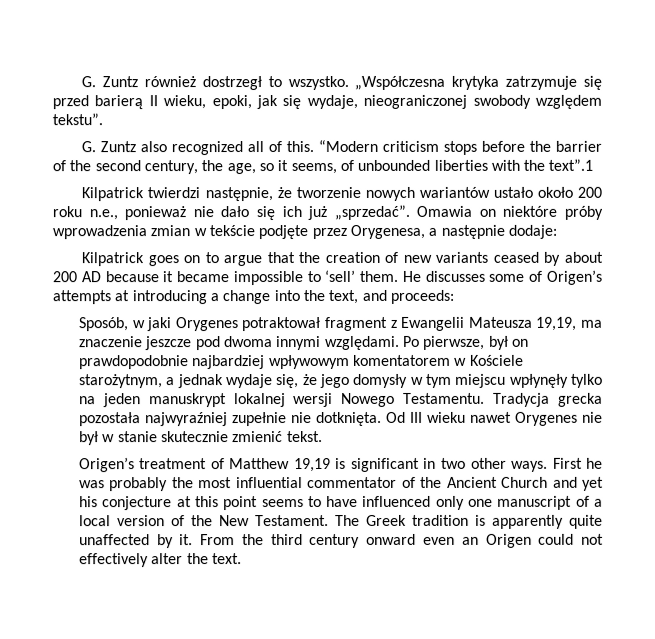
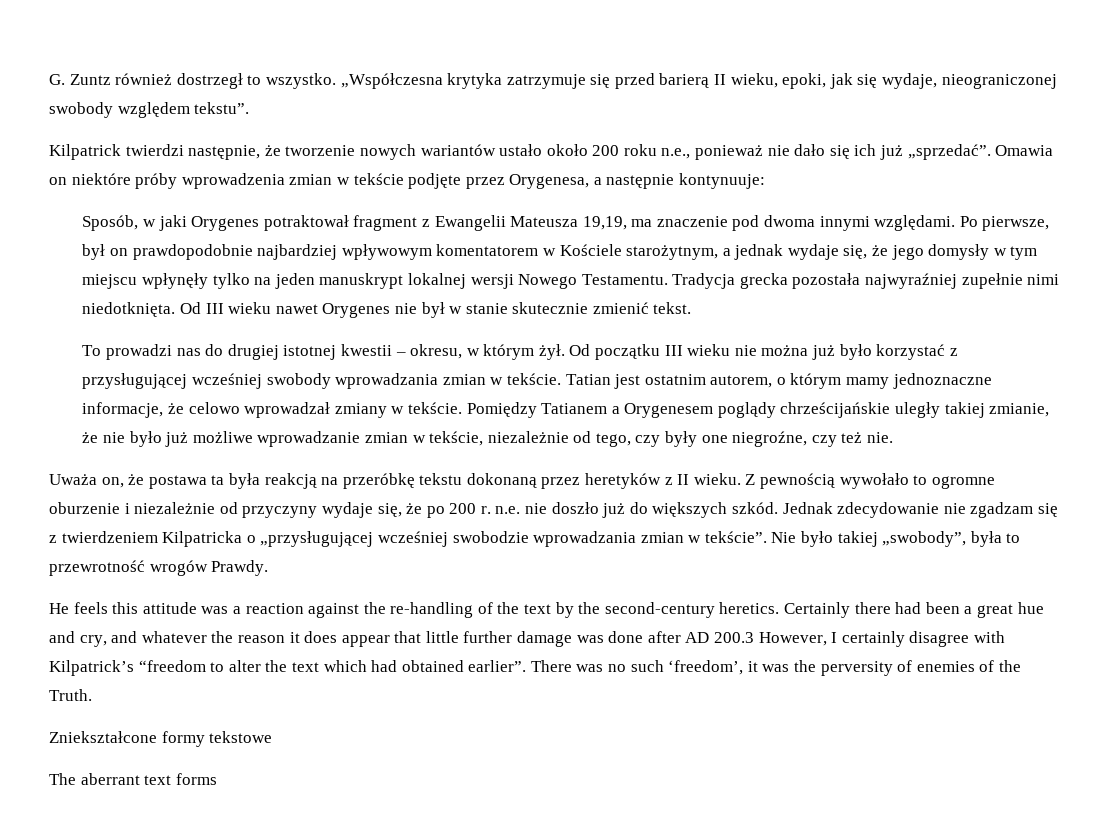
- G. Zuntz also recognized all of this. “Modern criticism stops before the barrier of the second century, the age, so it seems, of unbounded liberties with the text”.1
- Omawia on niektóre próby wprowadzenia zmian w tekście podjęte przez Orygenesa, a następnie dodaje:
- Kilpatrick goes on to argue that the creation of new variants ceased by about 200 AD because it became impossible to ‘sell’ them. He discusses some of Origen’s attempts at introducing a change into the text, and proceeds:
+ Omawia on niektóre próby wprowadzenia zmian w tekście podjęte przez Orygenesa, a następnie kontynuuje:
- Sposób, w jaki Orygenes potraktował fragment z Ewangelii Mateusza 19,19, ma znaczenie jeszcze pod dwoma innymi względami.
+ Sposób, w jaki Orygenes potraktował fragment z Ewangelii Mateusza 19,19, ma znaczenie pod dwoma innymi względami.
- Tradycja grecka pozostała najwyraźniej zupełnie nie dotknięta.
+ Tradycja grecka pozostała najwyraźniej zupełnie nimi niedotknięta.
- Origen’s treatment of Matthew 19,19 is significant in two other ways. First he was probably the most influential commentator of the Ancient Church and yet his conjecture at this point seems to have influenced only one manuscript of a local version of the New Testament. The Greek tradition is apparently quite unaffected by it. From the third century onward even an Origen could not effectively alter the text.
+ To prowadzi nas do drugiej istotnej kwestii – okresu, w którym żył. Od początku III wieku nie można już było korzystać z przysługującej wcześniej swobody wprowadzania zmian w tekście. Tatian jest ostatnim autorem, o którym mamy jednoznaczne informacje, że celowo wprowadzał zmiany w tekście. Pomiędzy Tatianem a Orygenesem poglądy chrześcijańskie uległy takiej zmianie, że nie było już możliwe wprowadzanie zmian w tekście, niezależnie od tego, czy były one niegroźne, czy też nie.
+ Uważa on, że postawa ta była reakcją na przeróbkę tekstu dokonaną przez heretyków z II wieku. Z pewnością wywołało to ogromne oburzenie i niezależnie od przyczyny wydaje się, że po 200 r. n.e. nie doszło już do większych szkód. Jednak zdecydowanie nie zgadzam się z twierdzeniem Kilpatricka o „przysługującej wcześniej swobodzie wprowadzania zmian w tekście”. Nie było takiej „swobody”, była to przewrotność wrogów Prawdy.
+ He feels this attitude was a reaction against the re-handling of the text by the second-century heretics. Certainly there had been a great hue and cry, and whatever the reason it does appear that little further damage was done after AD 200.3 However, I certainly disagree with Kilpatrick’s “freedom to alter the text which had obtained earlier”. There was no such ‘freedom’, it was the perversity of enemies of the Truth.
+ Zniekształcone formy tekstowe
+ The aberrant text forms

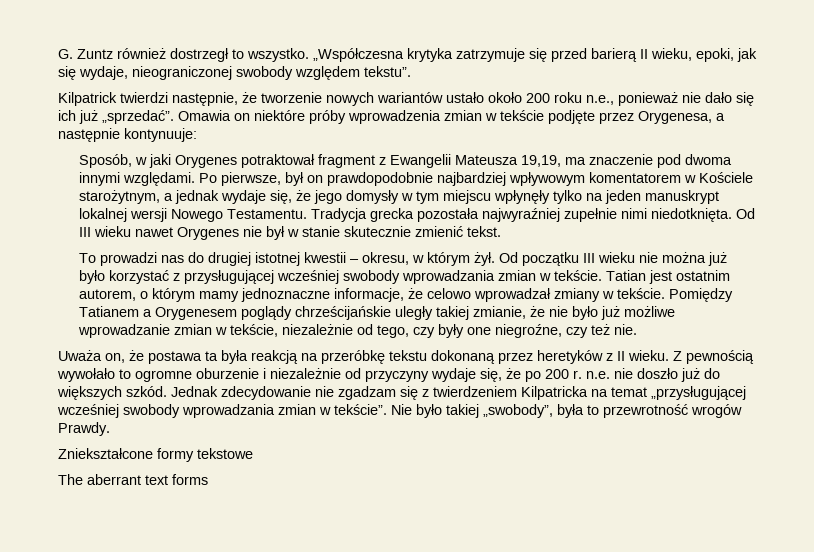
- Jednak zdecydowanie nie zgadzam się z twierdzeniem Kilpatricka o „przysługującej wcześniej swobodzie wprowadzania zmian w tekście”.
+ Jednak zdecydowanie nie zgadzam się z twierdzeniem Kilpatricka na temat „przysługującej wcześniej swobody wprowadzania zmian w tekście”.
- He feels this attitude was a reaction against the re-handling of the text by the second-century heretics. Certainly there had been a great hue and cry, and whatever the reason it does appear that little further damage was done after AD 200.3 However, I certainly disagree with Kilpatrick’s “freedom to alter the text which had obtained earlier”. There was no such ‘freedom’, it was the perversity of enemies of the Truth.

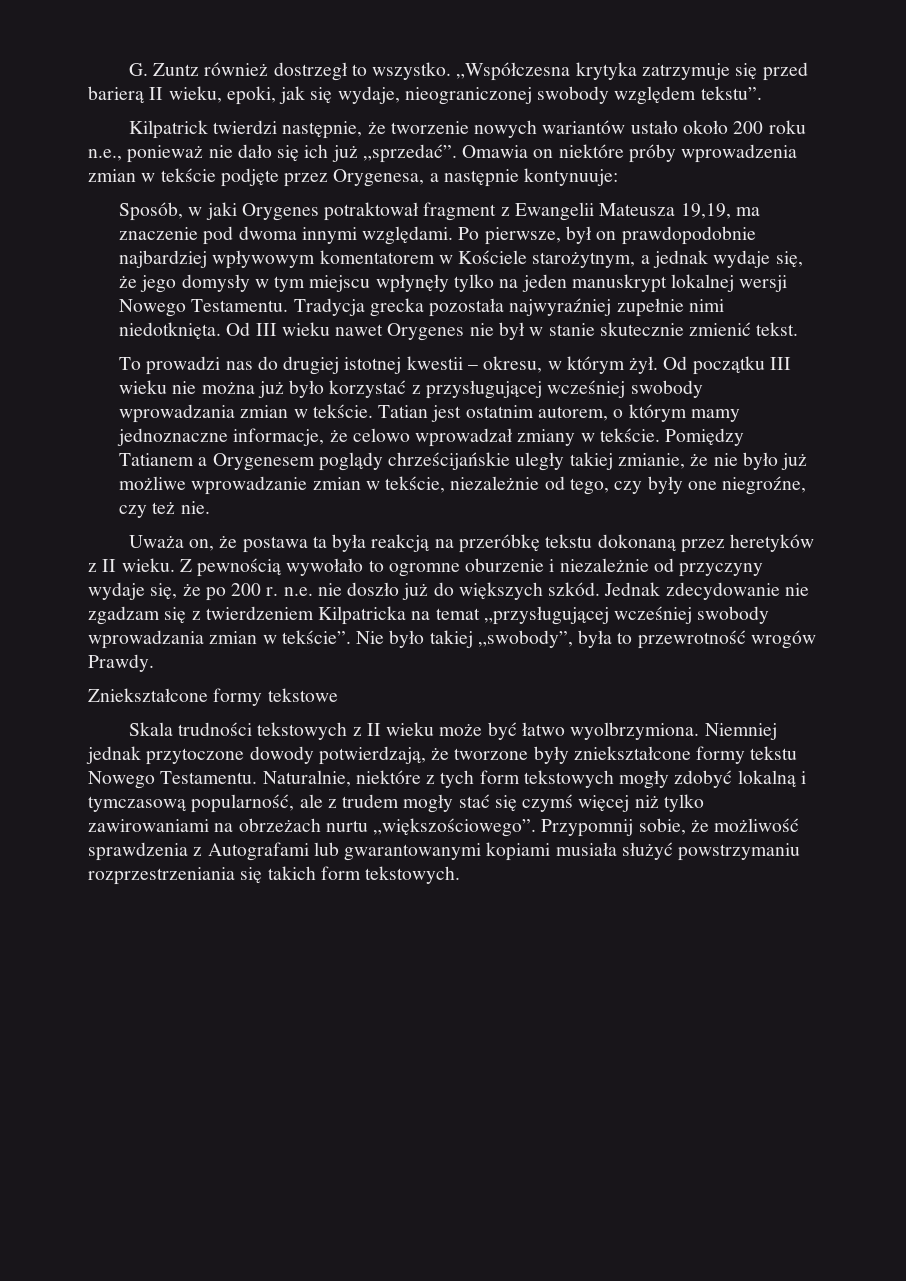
- The aberrant text forms
+ Skala trudności tekstowych z II wieku może być łatwo wyolbrzymiona. Niemniej jednak przytoczone dowody potwierdzają, że tworzone były zniekształcone formy tekstu Nowego Testamentu. Naturalnie, niektóre z tych form tekstowych mogły zdobyć lokalną i tymczasową popularność, ale z trudem mogły stać się czymś więcej niż tylko zawirowaniami na obrzeżach nurtu „większościowego”. Przypomnij sobie, że możliwość sprawdzenia z Autografami lub gwarantowanymi kopiami musiała służyć powstrzymaniu rozprzestrzeniania się takich form tekstowych.

